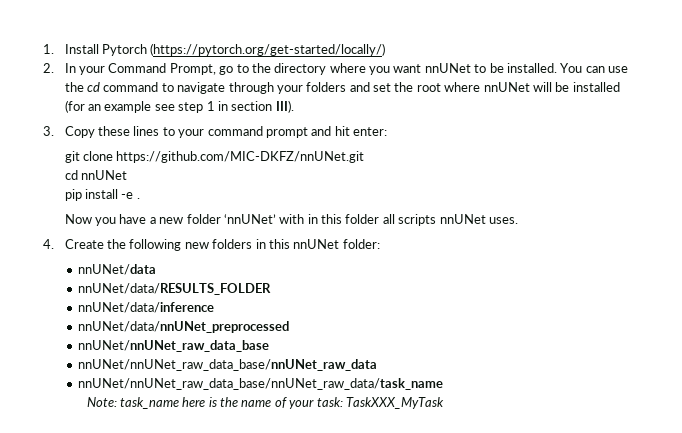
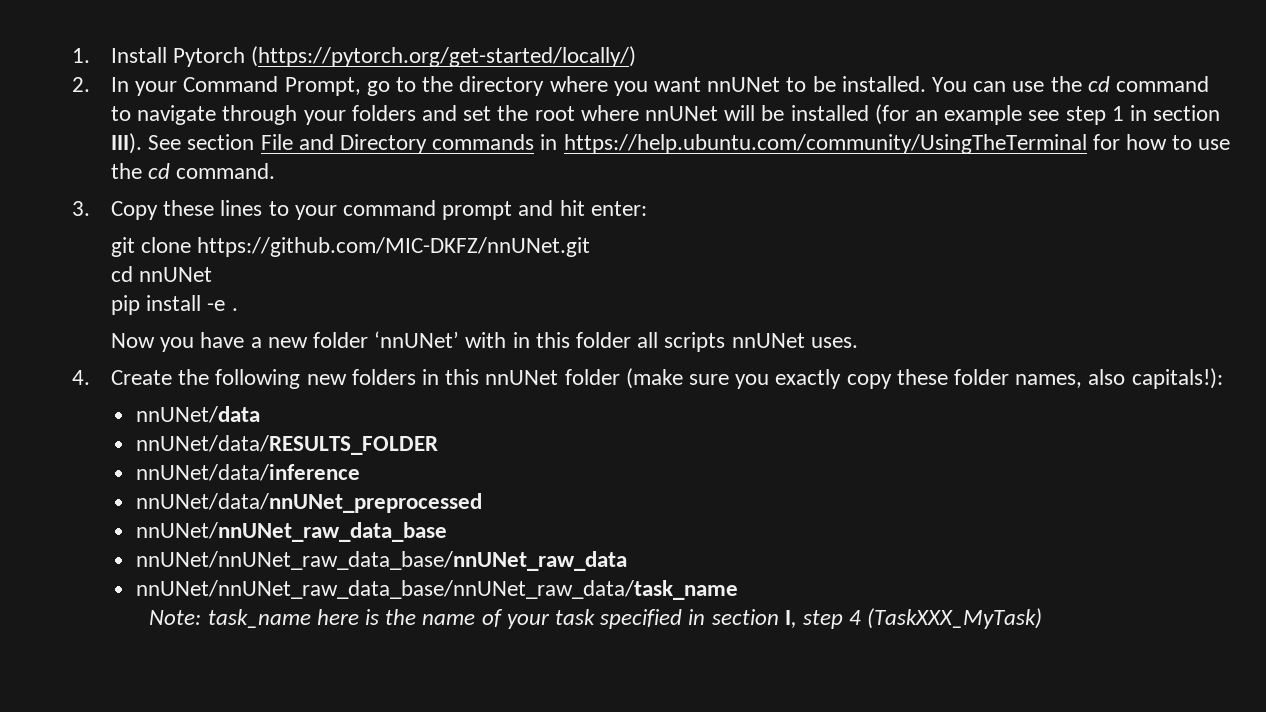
+ See section File and Directory commands in https://help.ubuntu.com/community/UsingTheTerminal for how to use the cd command.
- 4. Create the following new folders in this nnUNet folder:
+ 4. Create the following new folders in this nnUNet folder (make sure you exactly copy these folder names, also capitals!):
- Note: task_name here is the name of your task: TaskXXX_MyTask
+ Note: task_name here is the name of your task specified in section I, step 4 (TaskXXX_MyTask)

